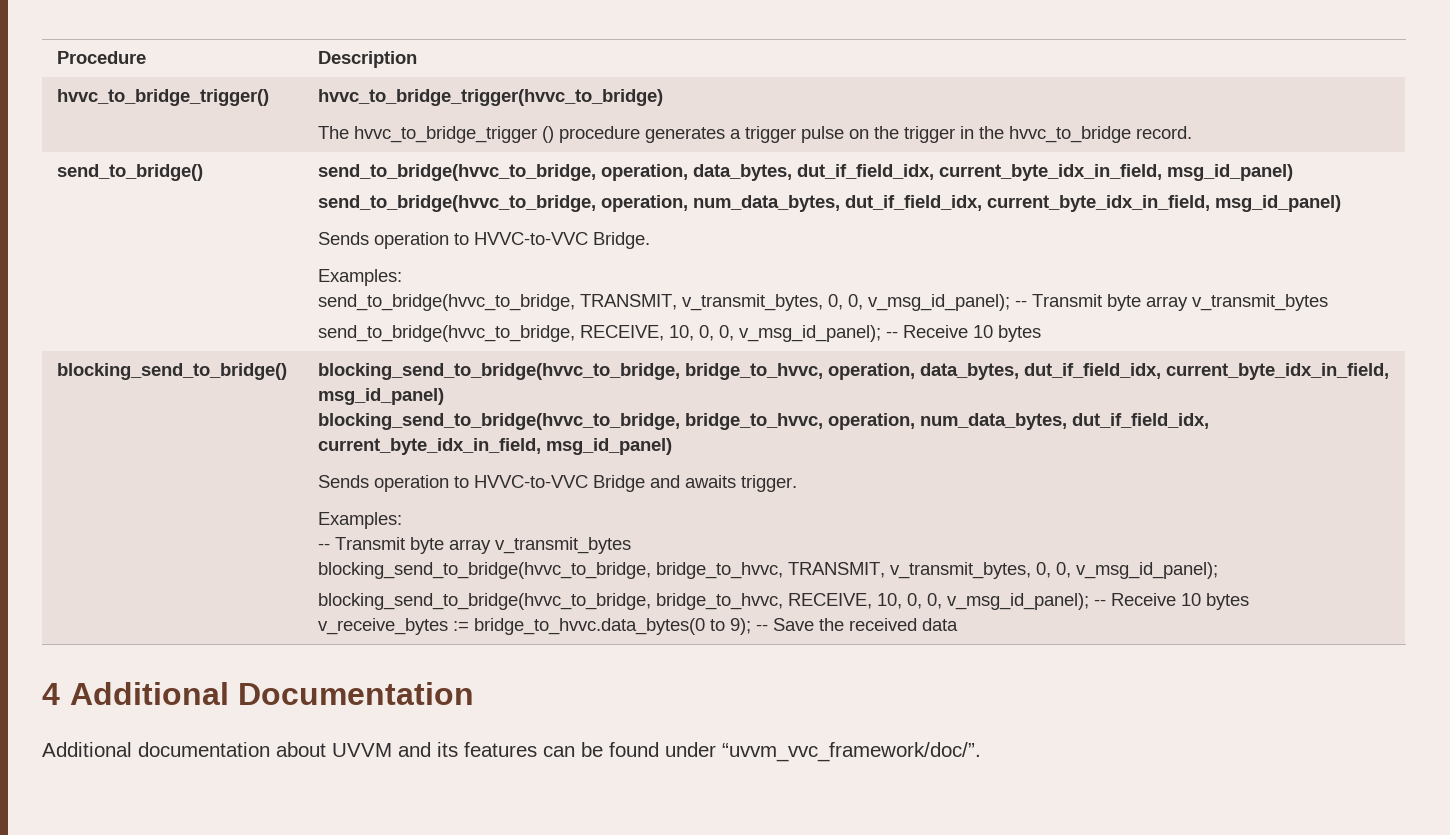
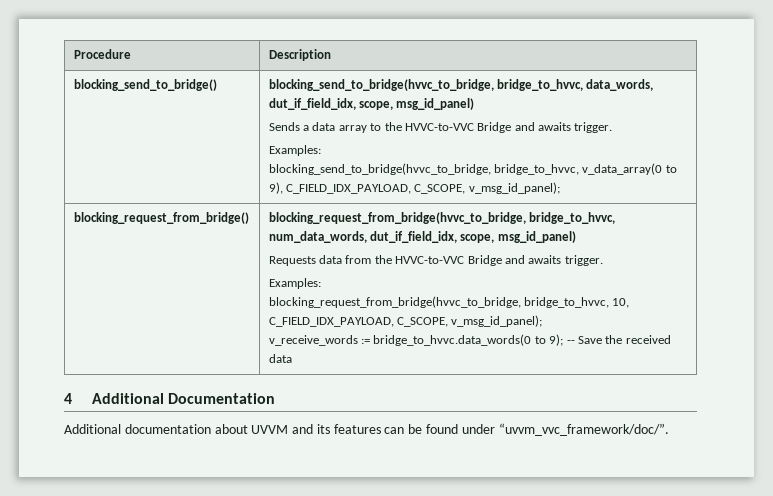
- hvvc_to_bridge_trigger() | hvvc_to_bridge_trigger(hvvc_to_bridge)
- The hvvc_to_bridge_trigger () procedure generates a trigger pulse on the trigger in the hvvc_to_bridge record.
- send_to_bridge() | send_to_bridge(hvvc_to_bridge, operation, data_bytes, dut_if_field_idx, current_byte_idx_in_field, msg_id_panel)
- send_to_bridge(hvvc_to_bridge, operation, num_data_bytes, dut_if_field_idx, current_byte_idx_in_field, msg_id_panel)
- Sends operation to HVVC-to-VVC Bridge.
+ blocking_send_to_bridge() | blocking_send_to_bridge(hvvc_to_bridge, bridge_to_hvvc, data_words, dut_if_field_idx, scope, msg_id_panel)
+ Sends a data array to the HVVC-to-VVC Bridge and awaits trigger.
  Examples:
- send_to_bridge(hvvc_to_bridge, TRANSMIT, v_transmit_bytes, 0, 0, v_msg_id_panel); -- Transmit byte array v_transmit_bytes
- send_to_bridge(hvvc_to_bridge, RECEIVE, 10, 0, 0, v_msg_id_panel); -- Receive 10 bytes
- blocking_send_to_bridge() | blocking_send_to_bridge(hvvc_to_bridge, bridge_to_hvvc, operation, data_bytes, dut_if_field_idx, current_byte_idx_in_field, msg_id_panel)
- blocking_send_to_bridge(hvvc_to_bridge, bridge_to_hvvc, operation, num_data_bytes, dut_if_field_idx, current_byte_idx_in_field, msg_id_panel)
- Sends operation to HVVC-to-VVC Bridge and awaits trigger.
+ blocking_send_to_bridge(hvvc_to_bridge, bridge_to_hvvc, v_data_array(0 to 9), C_FIELD_IDX_PAYLOAD, C_SCOPE, v_msg_id_panel);
+ blocking_request_from_bridge() | blocking_request_from_bridge(hvvc_to_bridge, bridge_to_hvvc, num_data_words, dut_if_field_idx, scope, msg_id_panel)
+ Requests data from the HVVC-to-VVC Bridge and awaits trigger.
  Examples:
- -- Transmit byte array v_transmit_bytes
- blocking_send_to_bridge(hvvc_to_bridge, bridge_to_hvvc, TRANSMIT, v_transmit_bytes, 0, 0, v_msg_id_panel);
- blocking_send_to_bridge(hvvc_to_bridge, bridge_to_hvvc, RECEIVE, 10, 0, 0, v_msg_id_panel); -- Receive 10 bytes
- v_receive_bytes := bridge_to_hvvc.data_bytes(0 to 9); -- Save the received data
+ blocking_request_from_bridge(hvvc_to_bridge, bridge_to_hvvc, 10, C_FIELD_IDX_PAYLOAD, C_SCOPE, v_msg_id_panel);
+ v_receive_words := bridge_to_hvvc.data_words(0 to 9); -- Save the received data

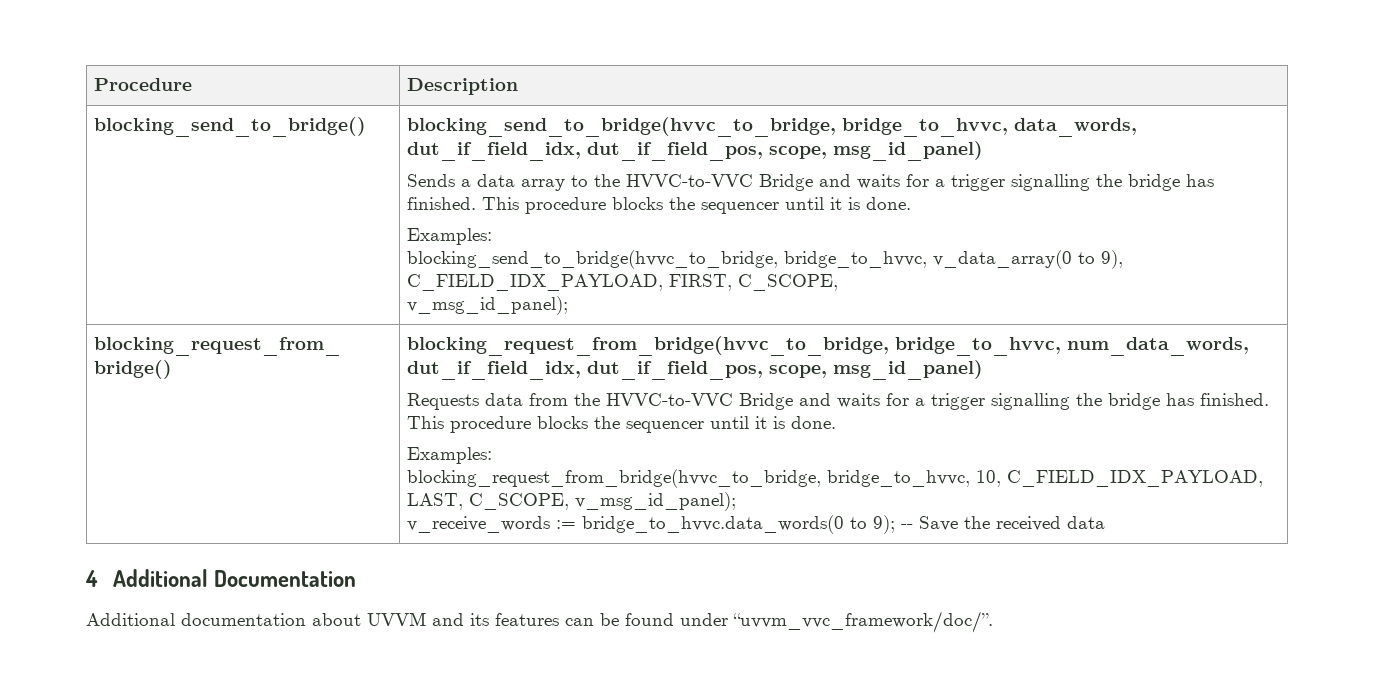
- blocking_send_to_bridge(hvvc_to_bridge, bridge_to_hvvc, data_words, dut_if_field_idx, scope, msg_id_panel)
+ blocking_send_to_bridge(hvvc_to_bridge, bridge_to_hvvc, data_words, dut_if_field_idx, dut_if_field_pos, scope, msg_id_panel)
- Sends a data array to the HVVC-to-VVC Bridge and awaits trigger.
+ Sends a data array to the HVVC-to-VVC Bridge and waits for a trigger signalling the bridge has finished. This procedure blocks the sequencer until it is done.
- blocking_send_to_bridge(hvvc_to_bridge, bridge_to_hvvc, v_data_array(0 to 9), C_FIELD_IDX_PAYLOAD, C_SCOPE, v_msg_id_panel);
+ blocking_send_to_bridge(hvvc_to_bridge, bridge_to_hvvc, v_data_array(0 to 9), C_FIELD_IDX_PAYLOAD, FIRST, C_SCOPE,
+ v_msg_id_panel);
- blocking_request_from_bridge(hvvc_to_bridge, bridge_to_hvvc, num_data_words, dut_if_field_idx, scope, msg_id_panel)
+ blocking_request_from_bridge(hvvc_to_bridge, bridge_to_hvvc, num_data_words, dut_if_field_idx, dut_if_field_pos, scope, msg_id_panel)
- Requests data from the HVVC-to-VVC Bridge and awaits trigger.
+ Requests data from the HVVC-to-VVC Bridge and waits for a trigger signalling the bridge has finished. This procedure blocks the sequencer until it is done.
- blocking_request_from_bridge(hvvc_to_bridge, bridge_to_hvvc, 10, C_FIELD_IDX_PAYLOAD, C_SCOPE, v_msg_id_panel);
+ blocking_request_from_bridge(hvvc_to_bridge, bridge_to_hvvc, 10, C_FIELD_IDX_PAYLOAD, LAST, C_SCOPE, v_msg_id_panel);

